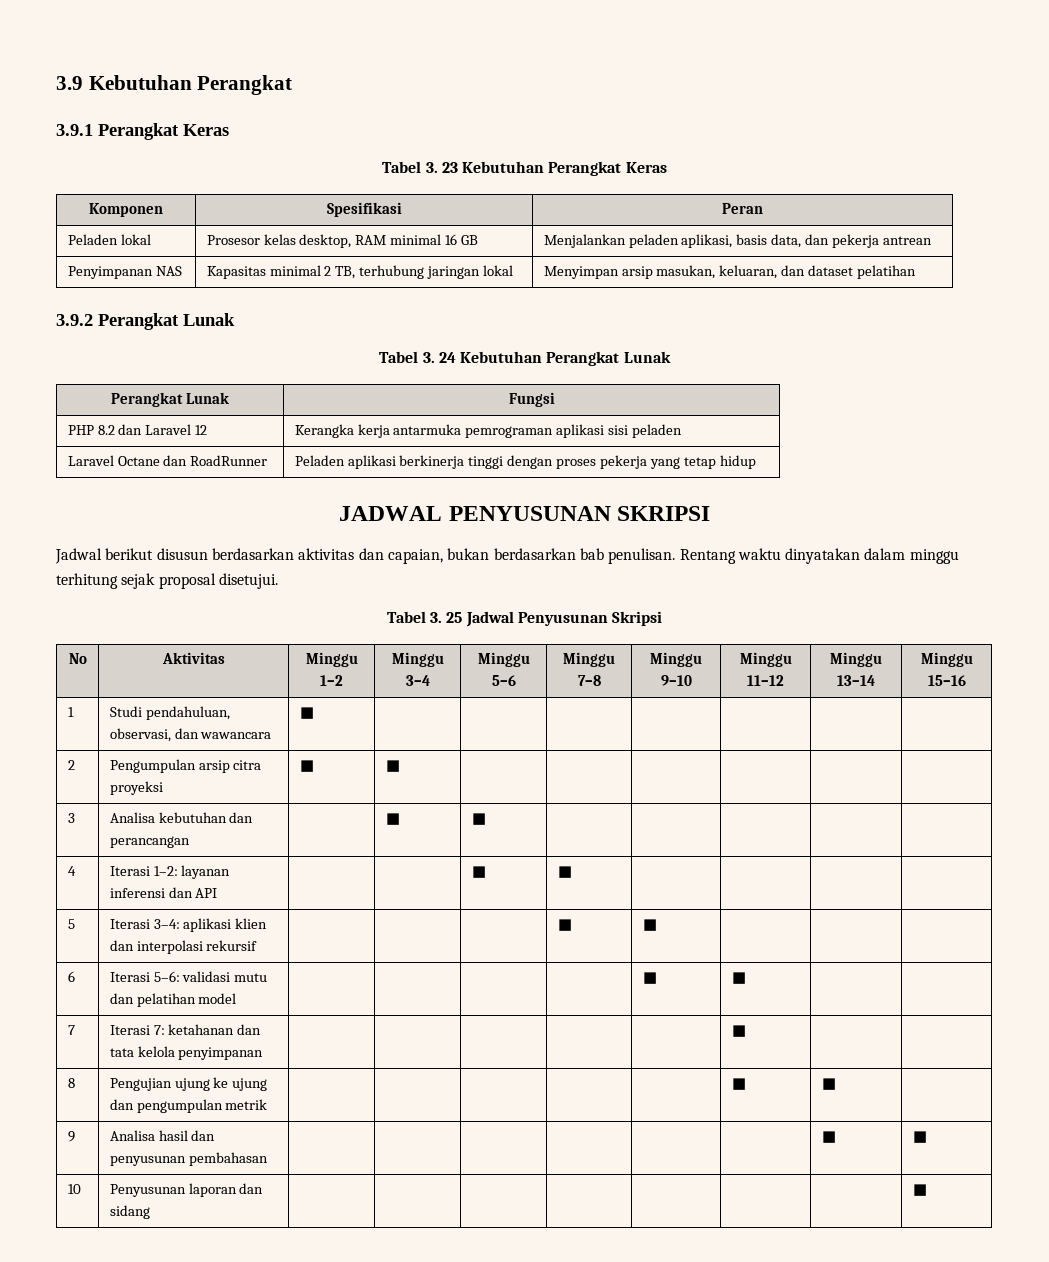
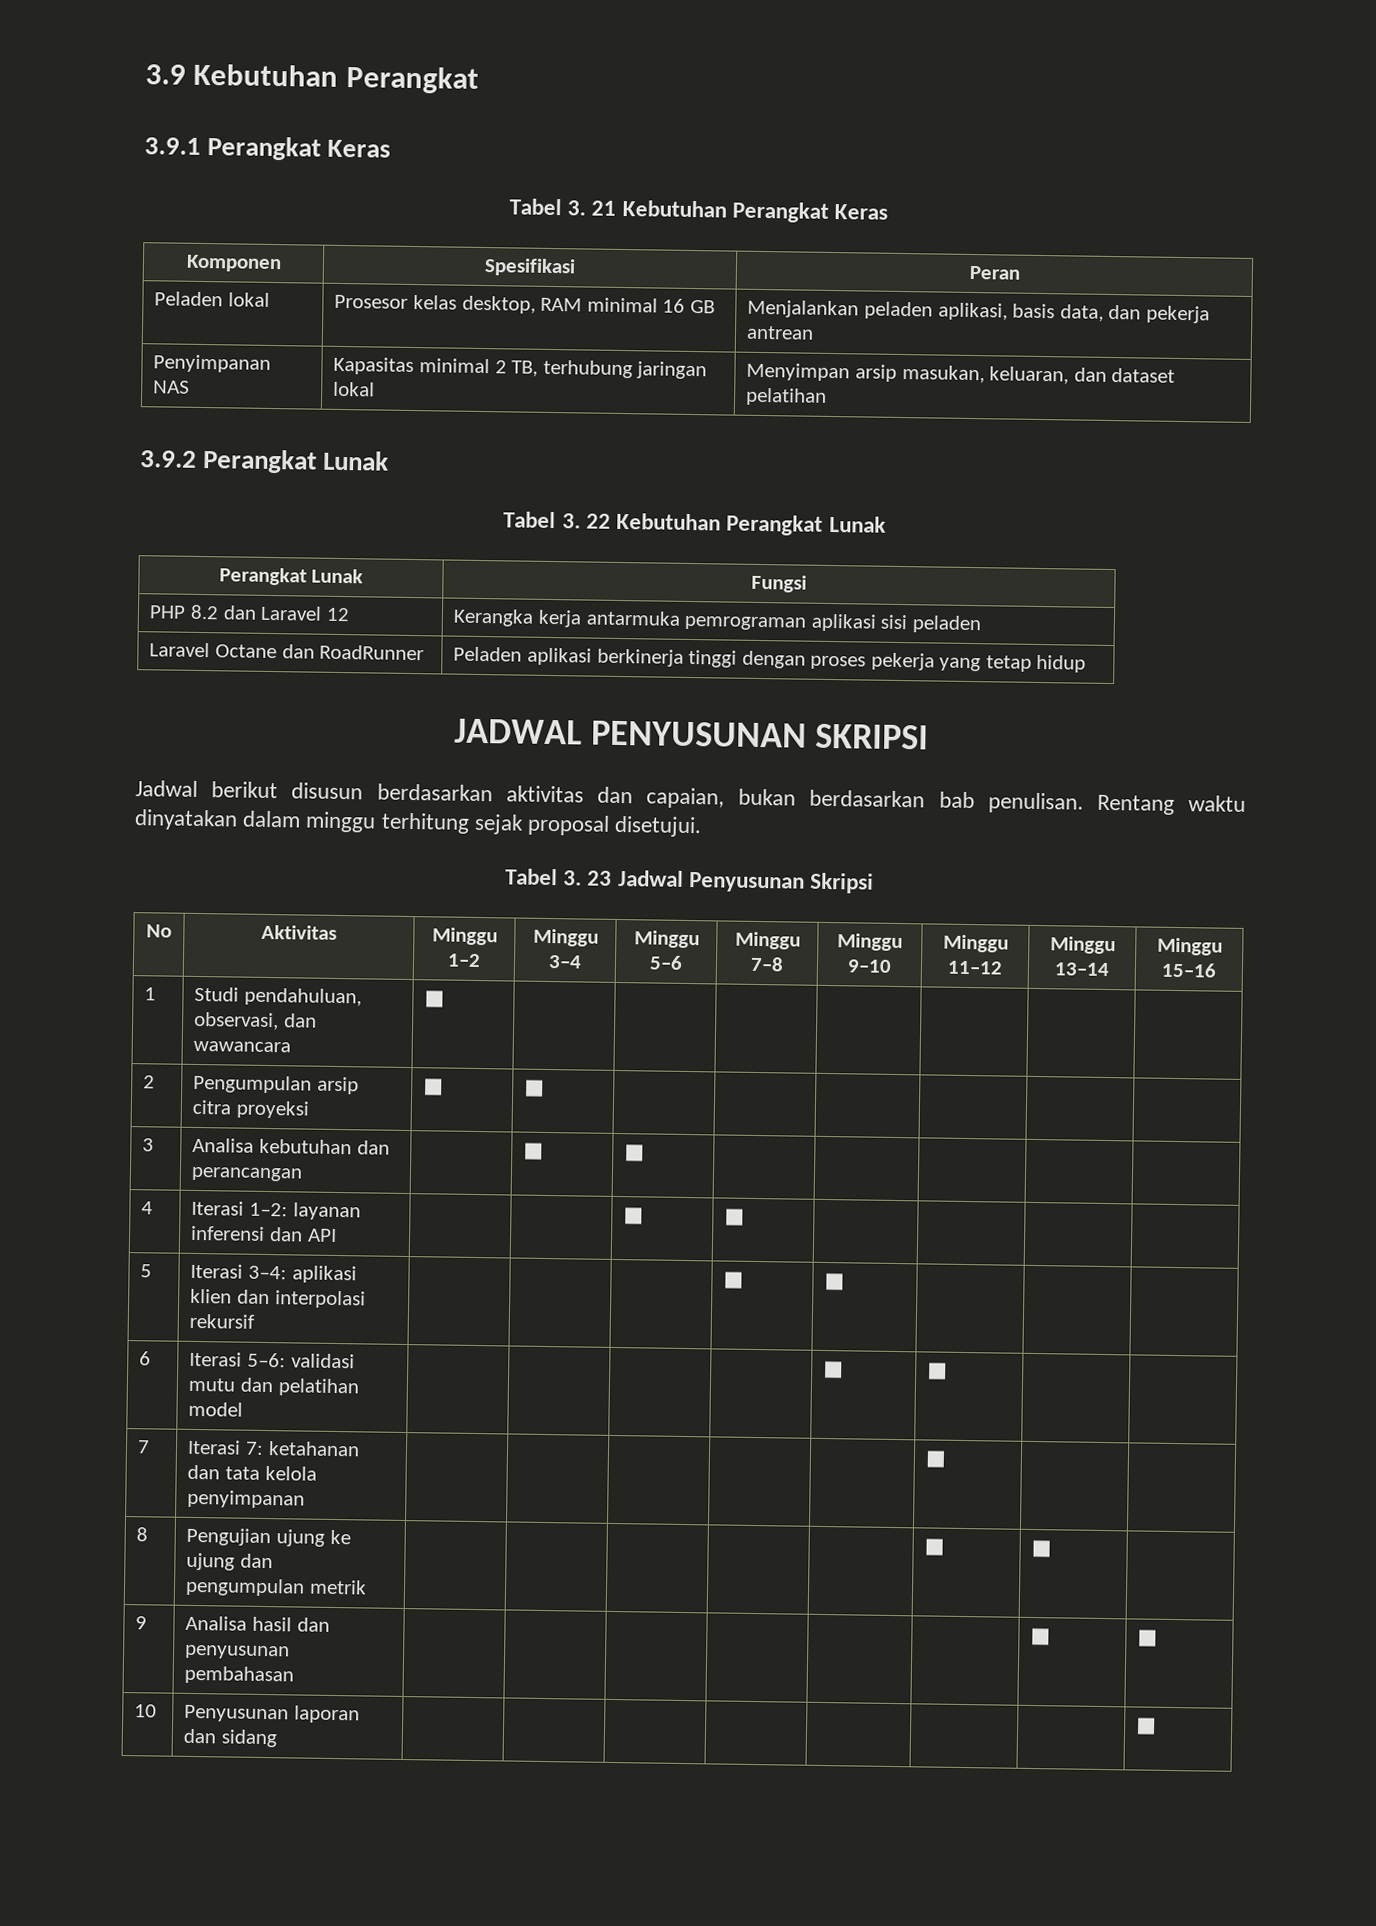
- Tabel 3. 23 Kebutuhan Perangkat Keras
+ Tabel 3. 21 Kebutuhan Perangkat Keras
- Tabel 3. 24 Kebutuhan Perangkat Lunak
+ Tabel 3. 22 Kebutuhan Perangkat Lunak
- Tabel 3. 25 Jadwal Penyusunan Skripsi
+ Tabel 3. 23 Jadwal Penyusunan Skripsi

